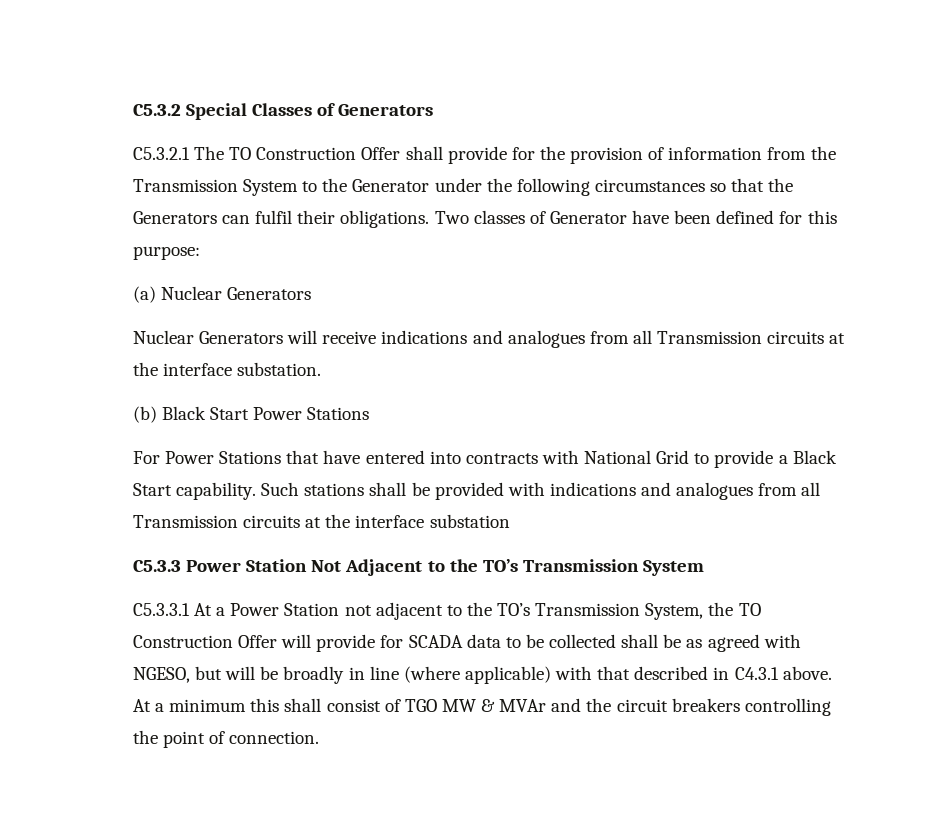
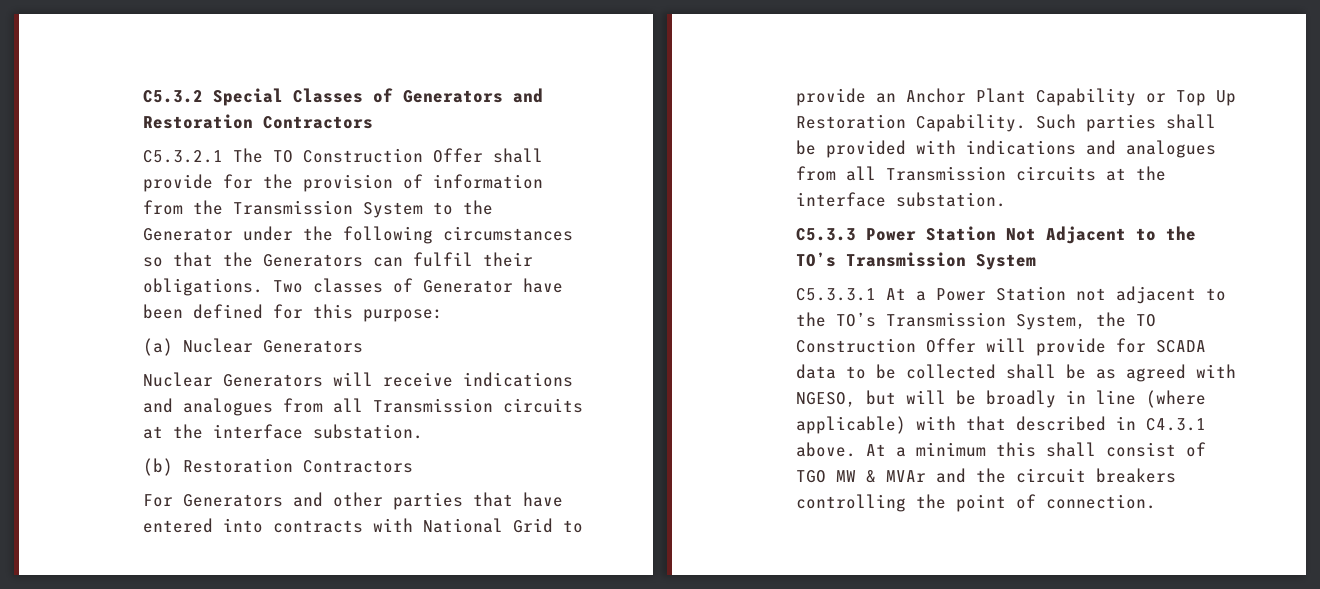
- C5.3.2 Special Classes of Generators
+ C5.3.2 Special Classes of Generators and Restoration Contractors
- (b) Black Start Power Stations
- For Power Stations that have entered into contracts with National Grid to provide a Black Start capability. Such stations shall be provided with indications and analogues from all Transmission circuits at the interface substation
+ (b) Restoration Contractors
+ For Generators and other parties that have entered into contracts with National Grid to provide an Anchor Plant Capability or Top Up Restoration Capability. Such parties shall be provided with indications and analogues from all Transmission circuits at the interface substation.

